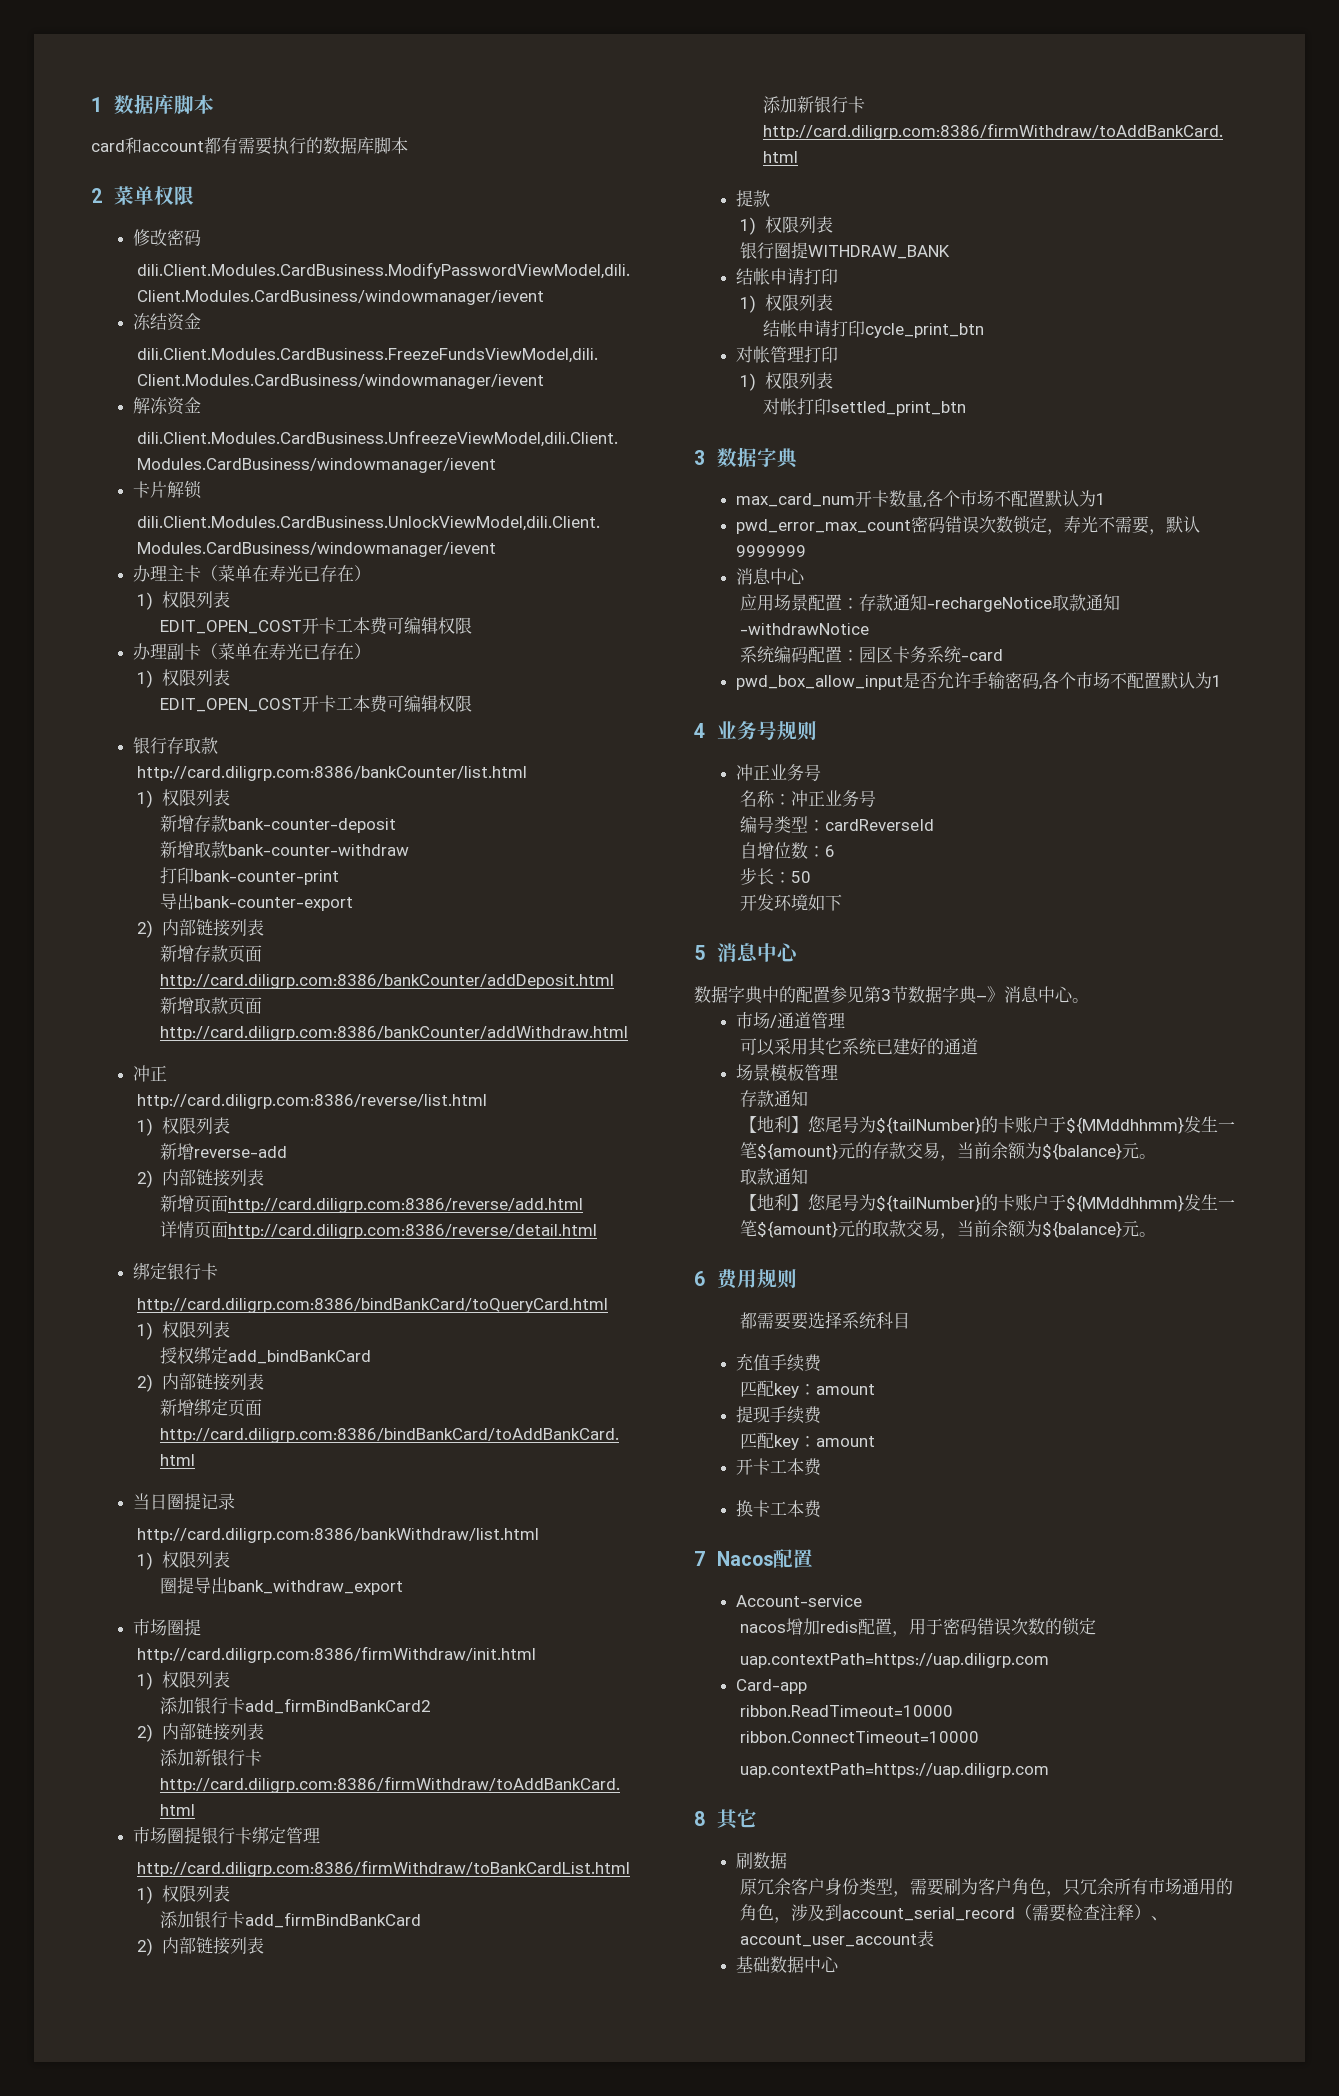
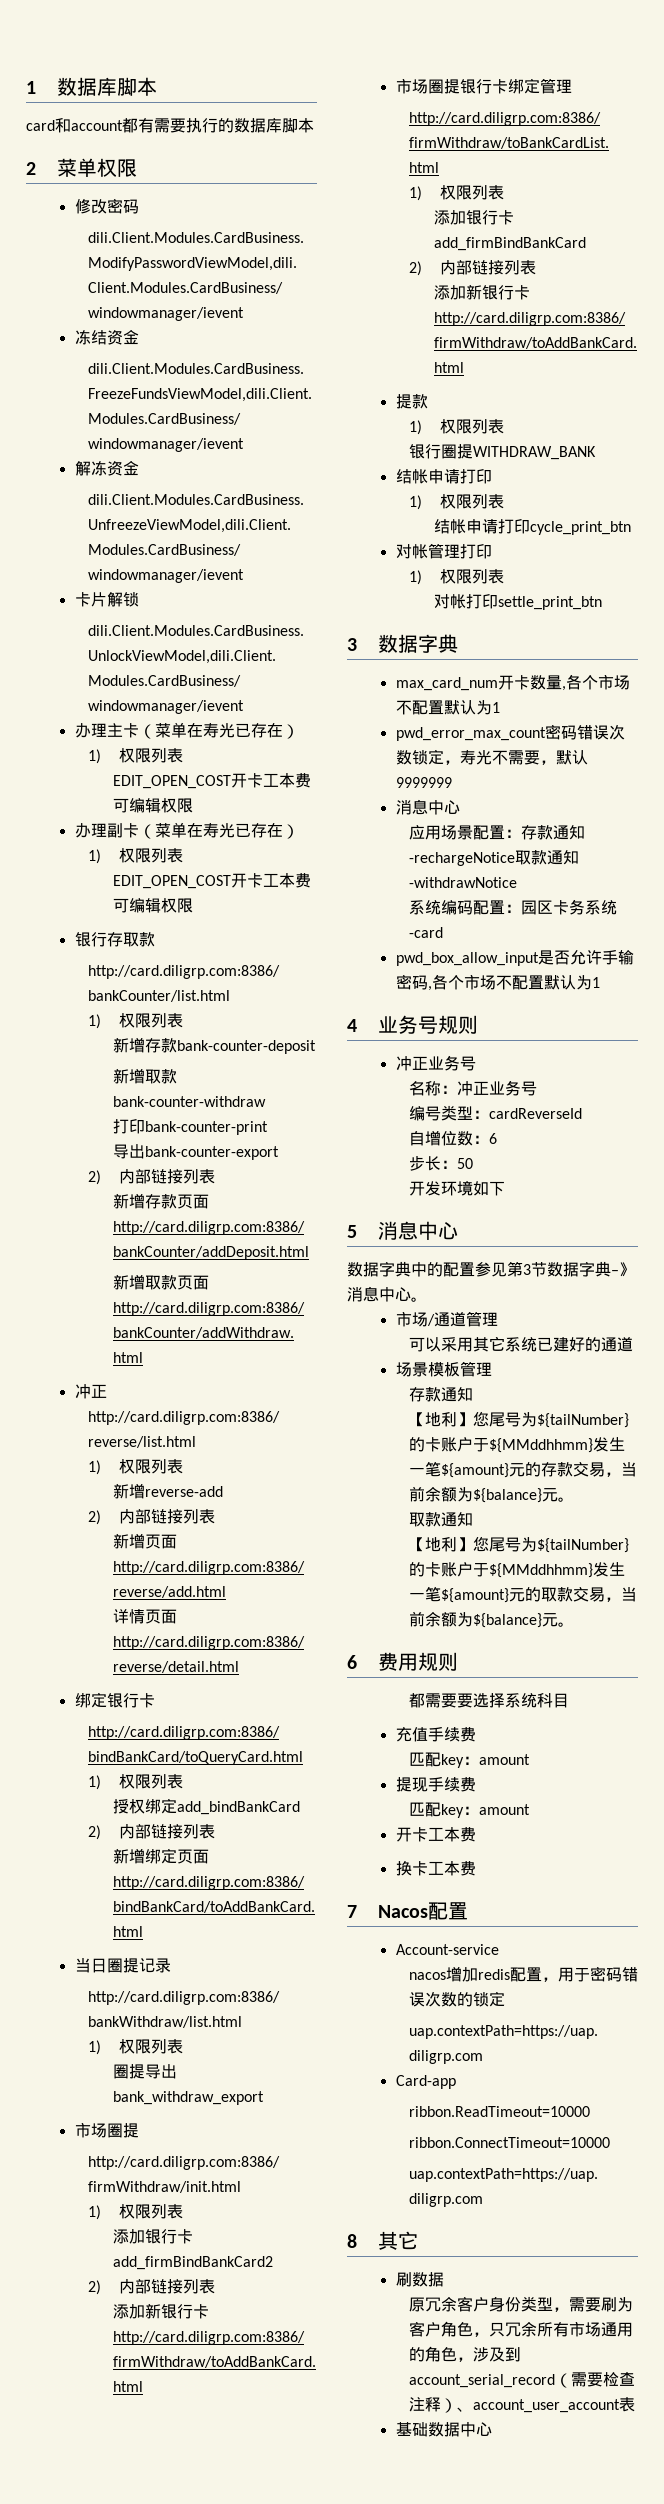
- 对帐打印settled_print_btn
+ 对帐打印settle_print_btn

